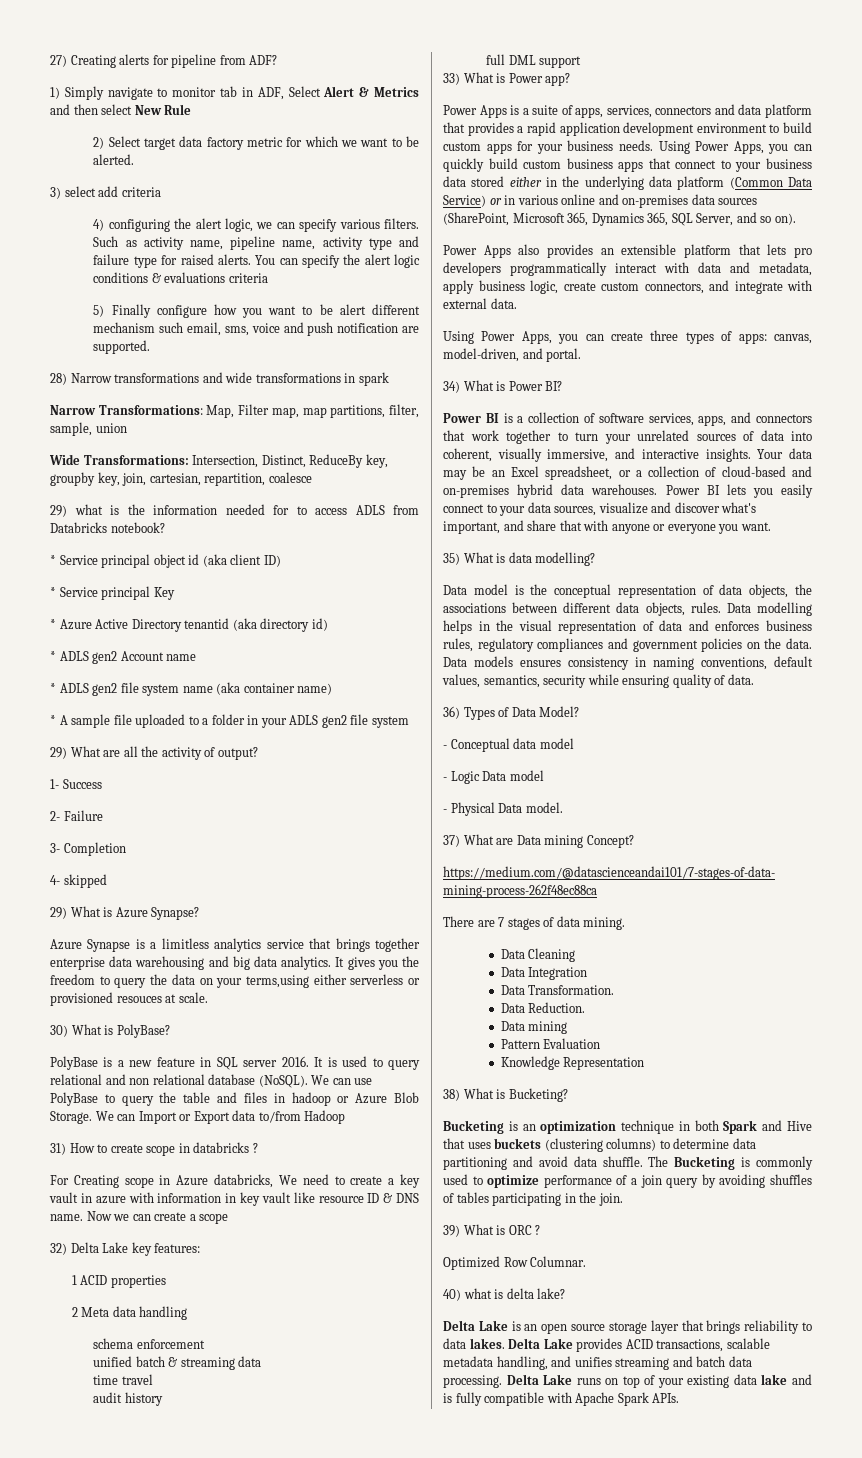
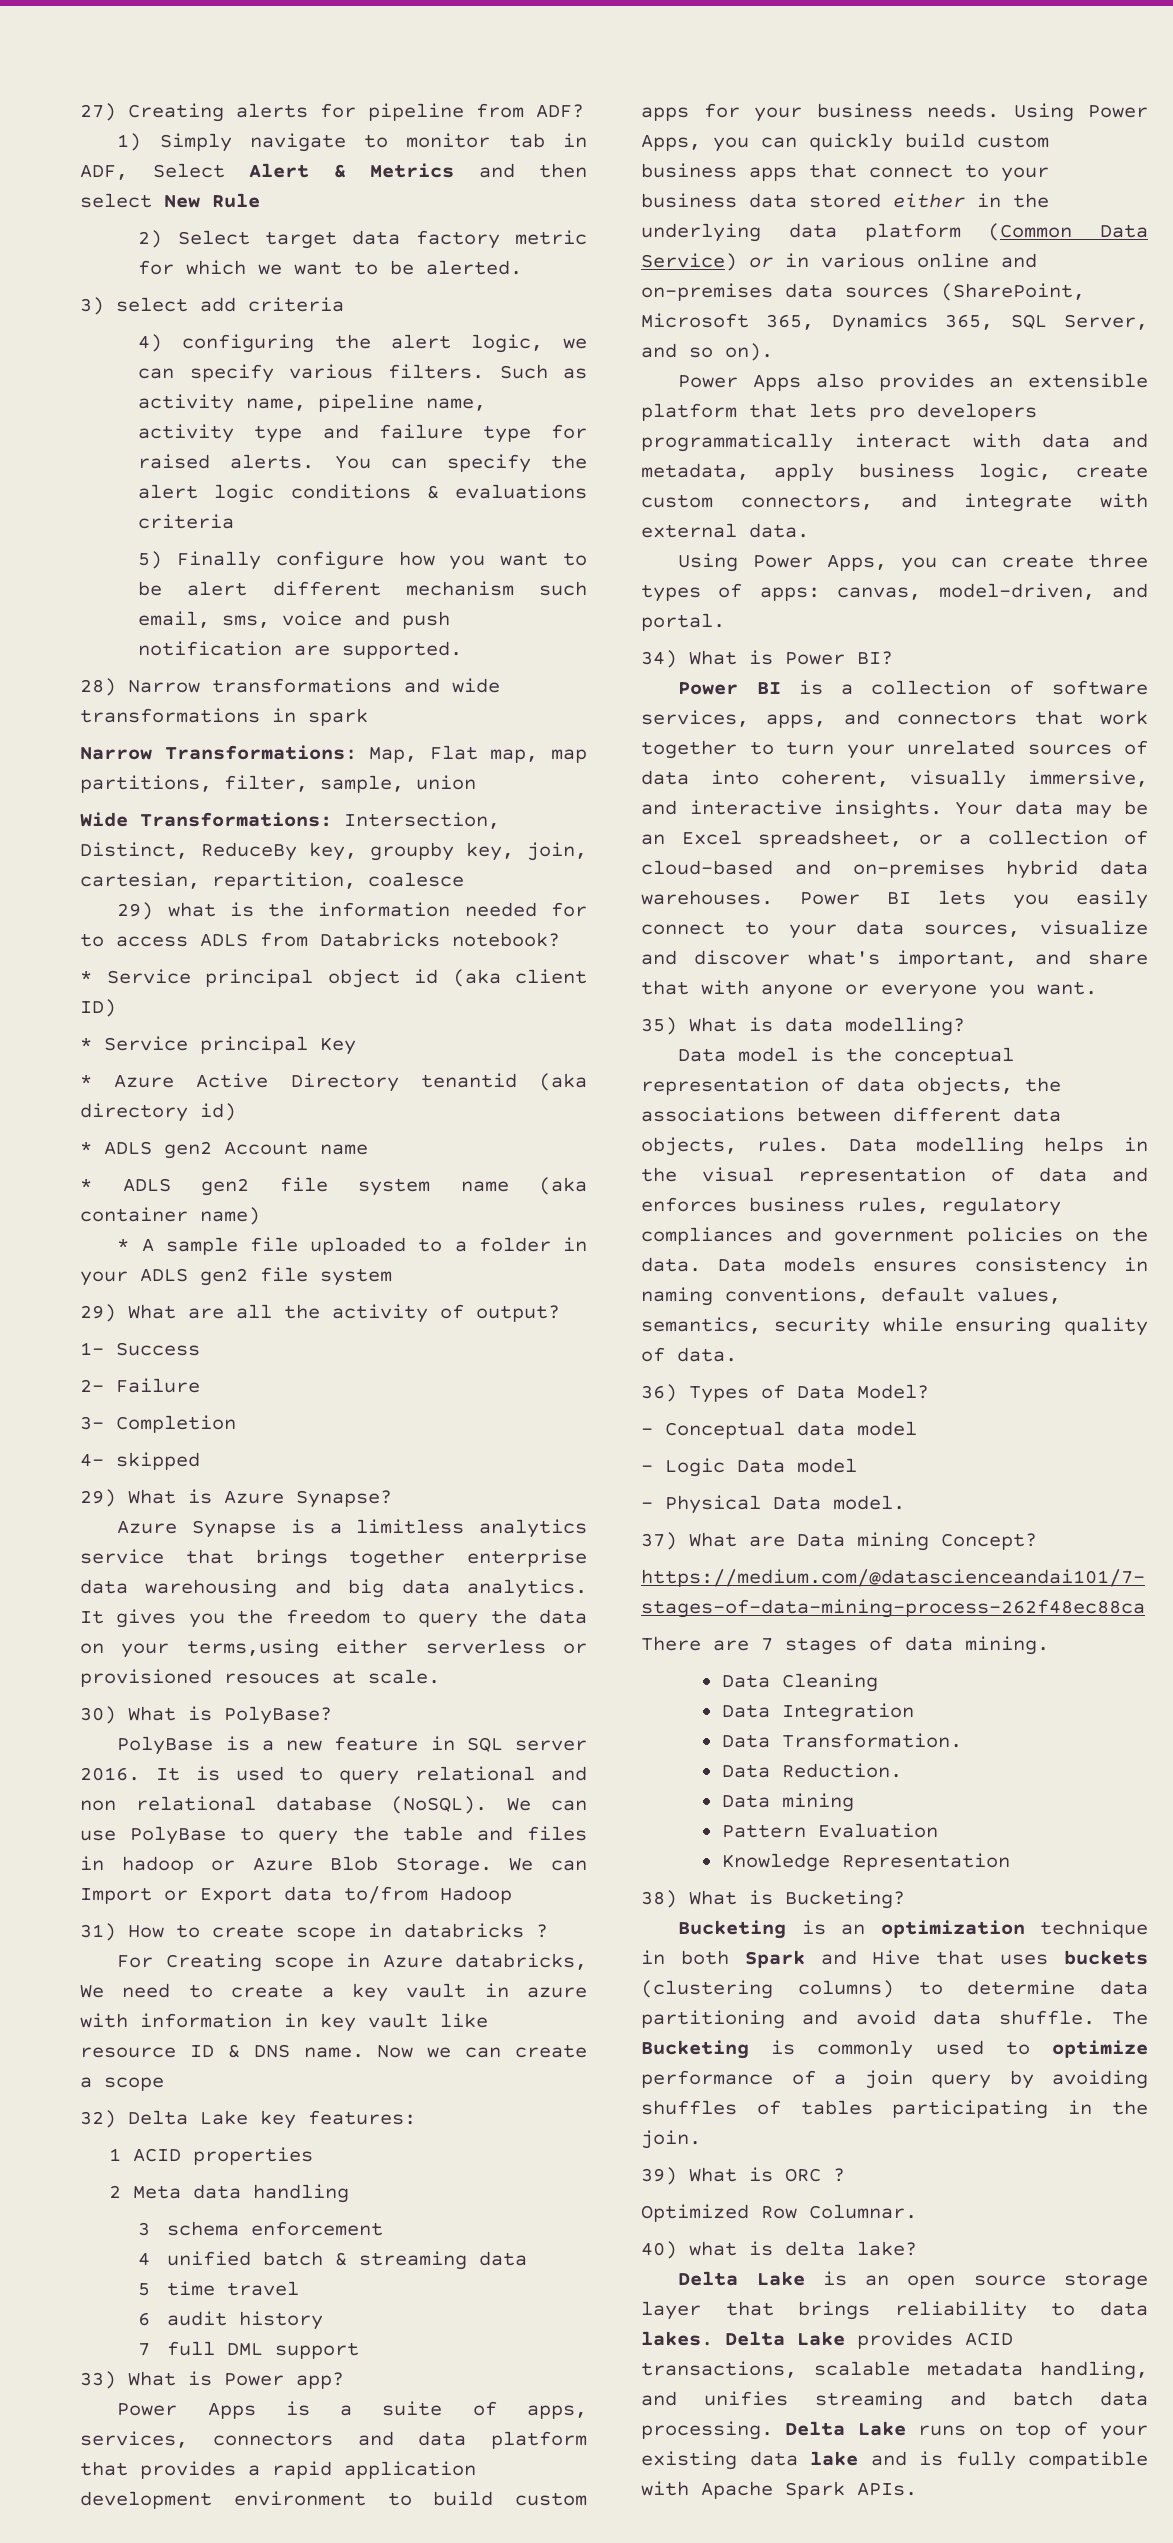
- Narrow Transformations: Map, Filter map, map partitions, filter, sample, union
+ Narrow Transformations: Map, Flat map, map partitions, filter, sample, union
- schema enforcement
+ 3 schema enforcement
- unified batch & streaming data
+ 4 unified batch & streaming data
- time travel
+ 5 time travel
- audit history
+ 6 audit history
- full DML support
+ 7 full DML support

